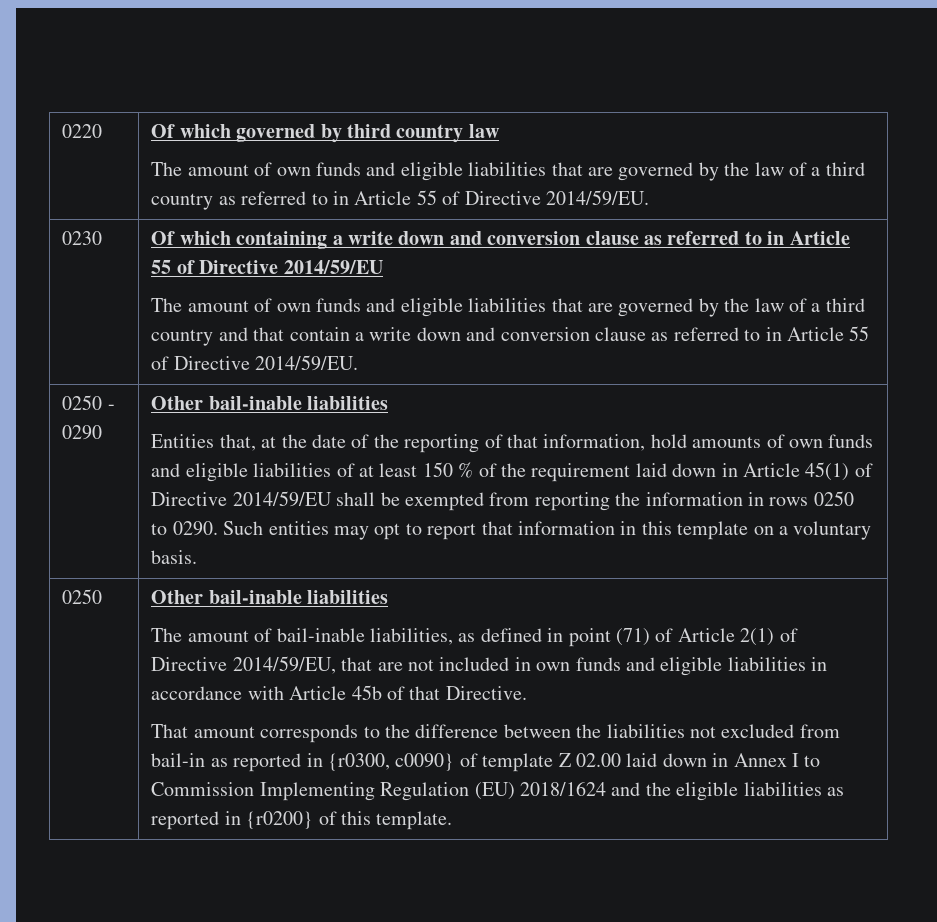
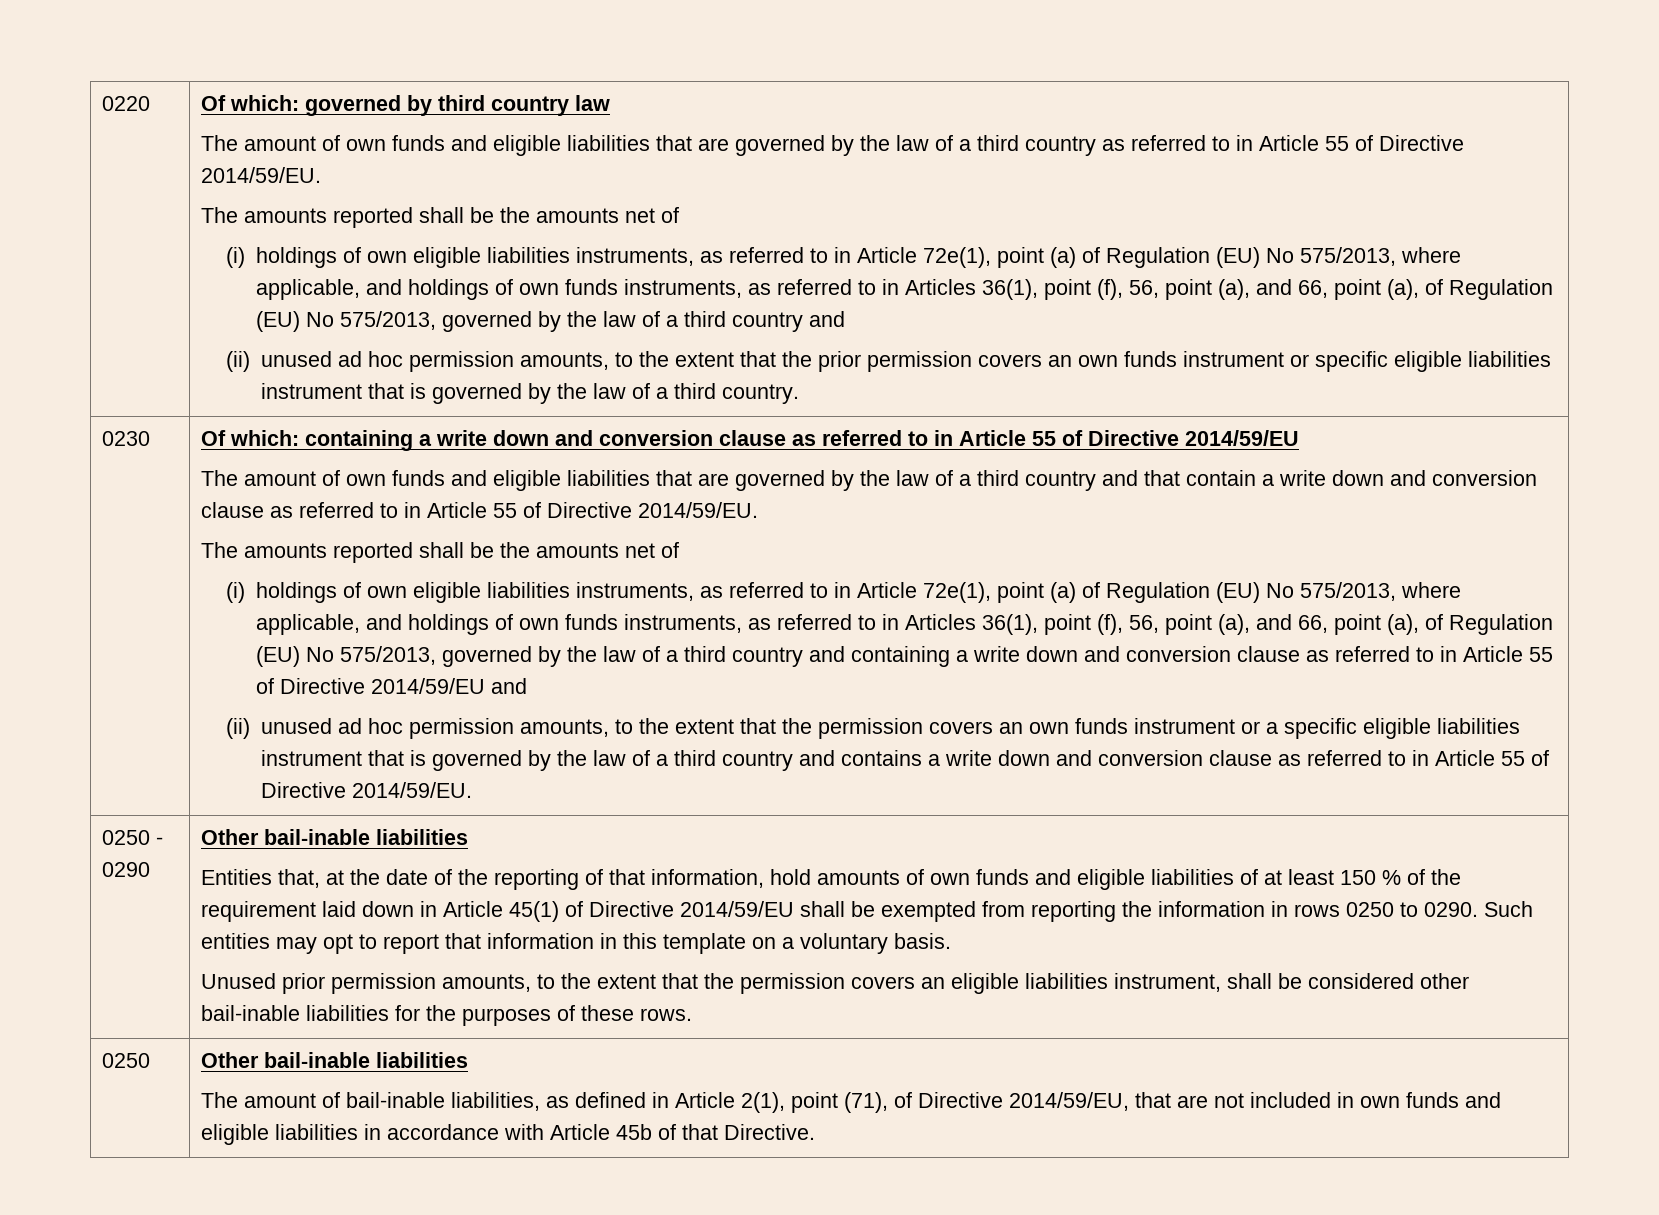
- Of which governed by third country law
+ Of which: governed by third country law
  The amount of own funds and eligible liabilities that are governed by the law of a third country as referred to in Article 55 of Directive 2014/59/EU.
+ The amounts reported shall be the amounts net of
+ (i) holdings of own eligible liabilities instruments, as referred to in Article 72e(1), point (a) of Regulation (EU) No 575/2013, where applicable, and holdings of own funds instruments, as referred to in Articles 36(1), point (f), 56, point (a), and 66, point (a), of Regulation (EU) No 575/2013, governed by the law of a third country and
+ (ii) unused ad hoc permission amounts, to the extent that the prior permission covers an own funds instrument or specific eligible liabilities instrument that is governed by the law of a third country.
- Of which containing a write down and conversion clause as referred to in Article 55 of Directive 2014/59/EU
+ Of which: containing a write down and conversion clause as referred to in Article 55 of Directive 2014/59/EU
  The amount of own funds and eligible liabilities that are governed by the law of a third country and that contain a write down and conversion clause as referred to in Article 55 of Directive 2014/59/EU.
+ The amounts reported shall be the amounts net of
+ (i) holdings of own eligible liabilities instruments, as referred to in Article 72e(1), point (a) of Regulation (EU) No 575/2013, where applicable, and holdings of own funds instruments, as referred to in Articles 36(1), point (f), 56, point (a), and 66, point (a), of Regulation (EU) No 575/2013, governed by the law of a third country and containing a write down and conversion clause as referred to in Article 55 of Directive 2014/59/EU and
+ (ii) unused ad hoc permission amounts, to the extent that the permission covers an own funds instrument or a specific eligible liabilities instrument that is governed by the law of a third country and contains a write down and conversion clause as referred to in Article 55 of Directive 2014/59/EU.
+ Unused prior permission amounts, to the extent that the permission covers an eligible liabilities instrument, shall be considered other bail-inable liabilities for the purposes of these rows.
- The amount of bail-inable liabilities, as defined in point (71) of Article 2(1) of Directive 2014/59/EU, that are not included in own funds and eligible liabilities in accordance with Article 45b of that Directive.
+ The amount of bail-inable liabilities, as defined in Article 2(1), point (71), of Directive 2014/59/EU, that are not included in own funds and eligible liabilities in accordance with Article 45b of that Directive.
- That amount corresponds to the difference between the liabilities not excluded from bail-in as reported in {r0300, c0090} of template Z 02.00 laid down in Annex I to Commission Implementing Regulation (EU) 2018/1624 and the eligible liabilities as reported in {r0200} of this template.

